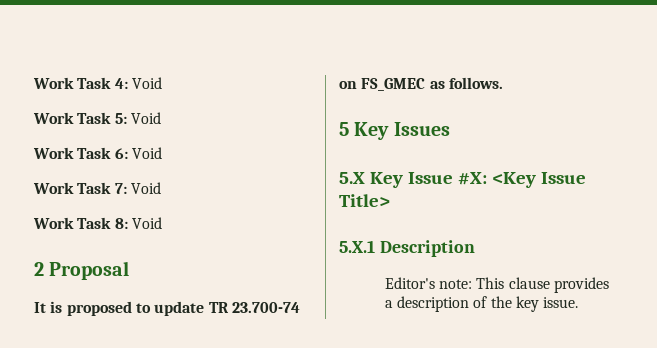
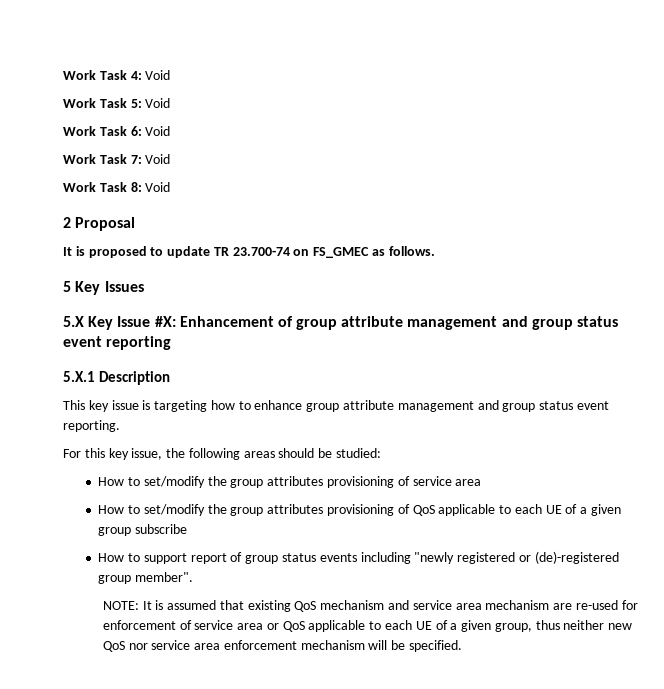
- 5.X Key Issue #X: <Key Issue Title>
+ 5.X Key Issue #X: Enhancement of group attribute management and group status event reporting
  5.X.1 Description
- Editor's note: This clause provides a description of the key issue.
+ This key issue is targeting how to enhance group attribute management and group status event reporting.
+ For this key issue, the following areas should be studied:
+ How to set/modify the group attributes provisioning of service area
+ How to set/modify the group attributes provisioning of QoS applicable to each UE of a given group subscribe
+ How to support report of group status events including "newly registered or (de)-registered group member".
+ NOTE: It is assumed that existing QoS mechanism and service area mechanism are re-used for enforcement of service area or QoS applicable to each UE of a given group, thus neither new QoS nor service area enforcement mechanism will be specified.

